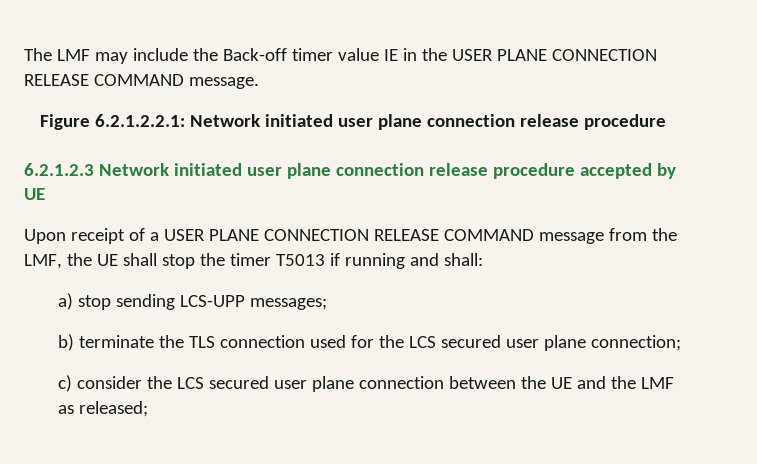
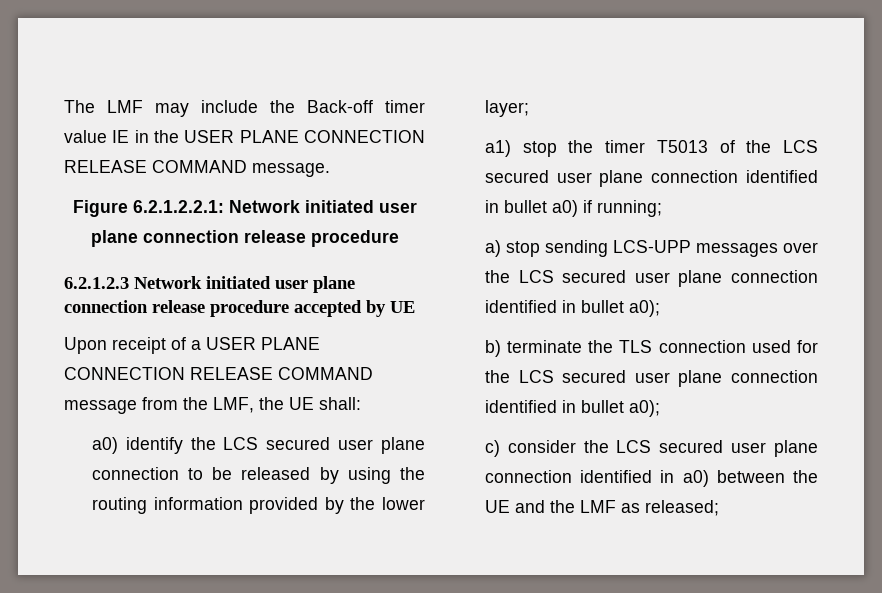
- Upon receipt of a USER PLANE CONNECTION RELEASE COMMAND message from the LMF, the UE shall stop the timer T5013 if running and shall:
- a) stop sending LCS-UPP messages;
+ Upon receipt of a USER PLANE CONNECTION RELEASE COMMAND message from the LMF, the UE shall:
+ a0) identify the LCS secured user plane connection to be released by using the routing information provided by the lower layer;
+ a1) stop the timer T5013 of the LCS secured user plane connection identified in bullet a0) if running;
+ a) stop sending LCS-UPP messages over the LCS secured user plane connection identified in bullet a0);
- b) terminate the TLS connection used for the LCS secured user plane connection;
+ b) terminate the TLS connection used for the LCS secured user plane connection identified in bullet a0);
- c) consider the LCS secured user plane connection between the UE and the LMF as released;
+ c) consider the LCS secured user plane connection identified in a0) between the UE and the LMF as released;

